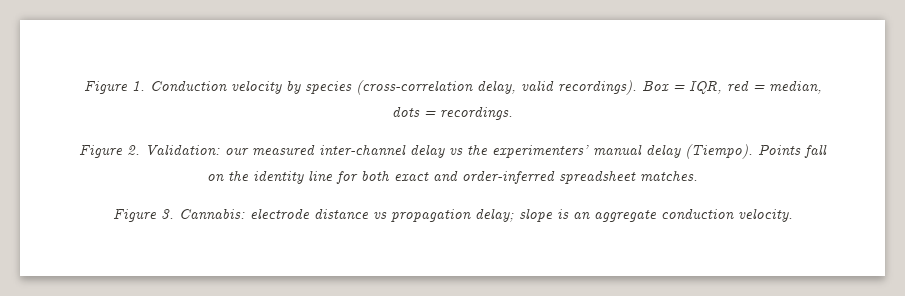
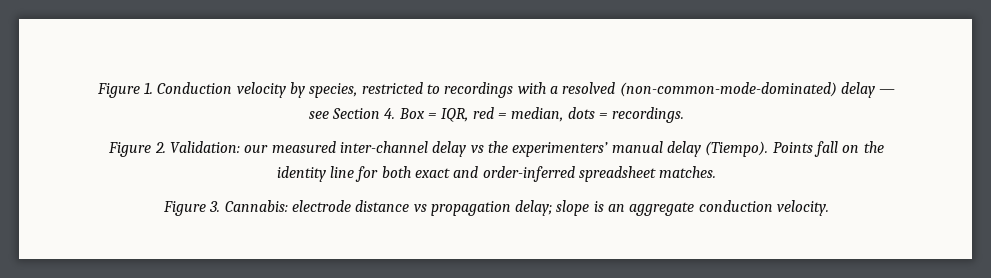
- Figure 1. Conduction velocity by species (cross-correlation delay, valid recordings). Box = IQR, red = median, dots = recordings.
+ Figure 1. Conduction velocity by species, restricted to recordings with a resolved (non-common-mode-dominated) delay — see Section 4. Box = IQR, red = median, dots = recordings.

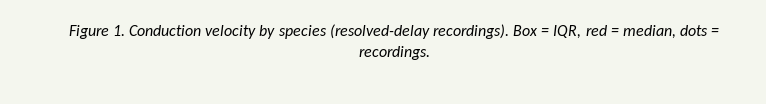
- Figure 1. Conduction velocity by species, restricted to recordings with a resolved (non-common-mode-dominated) delay — see Section 4. Box = IQR, red = median, dots = recordings.
+ Figure 1. Conduction velocity by species (resolved-delay recordings). Box = IQR, red = median, dots = recordings.
- Figure 2. Validation: our measured inter-channel delay vs the experimenters’ manual delay (Tiempo). Points fall on the identity line for both exact and order-inferred spreadsheet matches.
- Figure 3. Cannabis: electrode distance vs propagation delay; slope is an aggregate conduction velocity.

